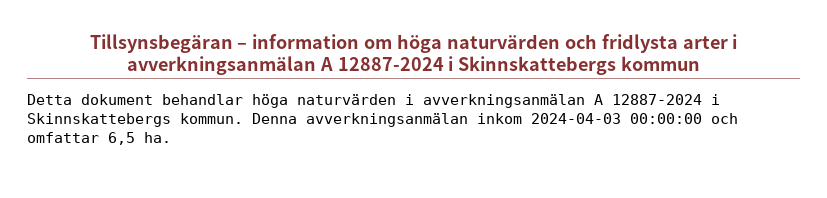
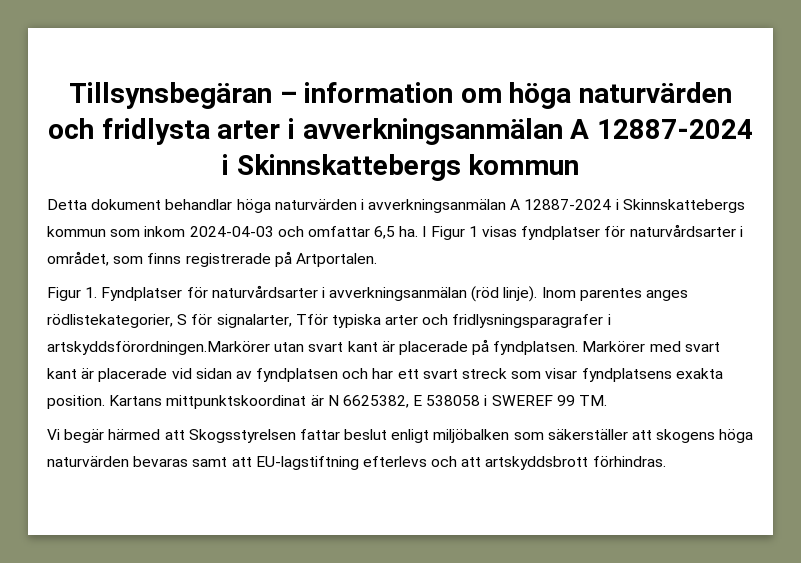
- Detta dokument behandlar höga naturvärden i avverkningsanmälan A 12887-2024 i Skinnskattebergs kommun. Denna avverkningsanmälan inkom 2024-04-03 00:00:00 och omfattar 6,5 ha.
+ Detta dokument behandlar höga naturvärden i avverkningsanmälan A 12887-2024 i Skinnskattebergs kommun som inkom 2024-04-03 och omfattar 6,5 ha.
+ I Figur 1 visas fyndplatser för naturvårdsarter i området, som finns registrerade på Artportalen.
+ Figur 1. Fyndplatser för naturvårdsarter i avverkningsanmälan (röd linje). Inom parentes anges rödlistekategorier, S för signalarter, Tför typiska arter och fridlysningsparagrafer i artskyddsförordningen.Markörer utan svart kant är placerade på fyndplatsen. Markörer med svart kant är placerade vid sidan av fyndplatsen och har ett svart streck som visar fyndplatsens exakta position. Kartans mittpunktskoordinat är N 6625382, E 538058 i SWEREF 99 TM.
+ Vi begär härmed att Skogsstyrelsen fattar beslut enligt miljöbalken som säkerställer att skogens höga naturvärden bevaras samt att EU-lagstiftning efterlevs och att artskyddsbrott förhindras.

